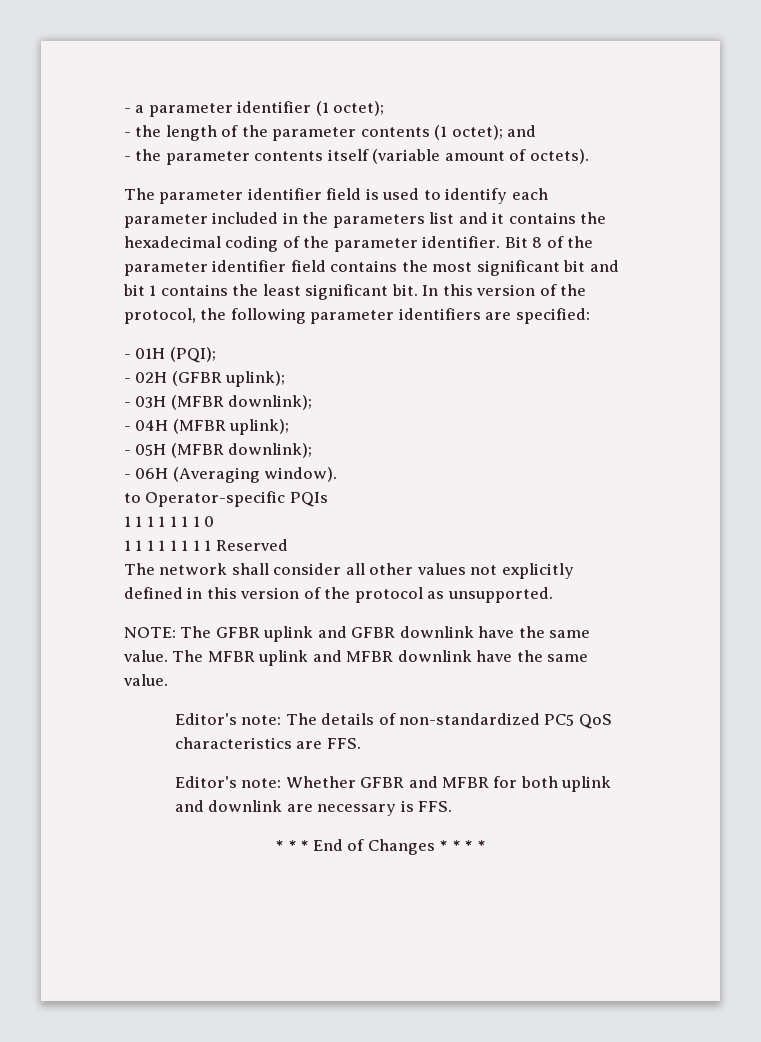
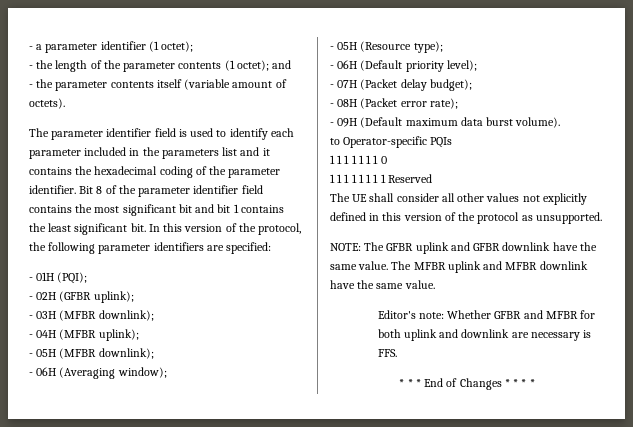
- - 06H (Averaging window).
+ - 06H (Averaging window);
+ - 05H (Resource type);
+ - 06H (Default priority level);
+ - 07H (Packet delay budget);
+ - 08H (Packet error rate);
+ - 09H (Default maximum data burst volume).
- The network shall consider all other values not explicitly defined in this version of the protocol as unsupported.
+ The UE shall consider all other values not explicitly defined in this version of the protocol as unsupported.
- Editor's note: The details of non-standardized PC5 QoS characteristics are FFS.

